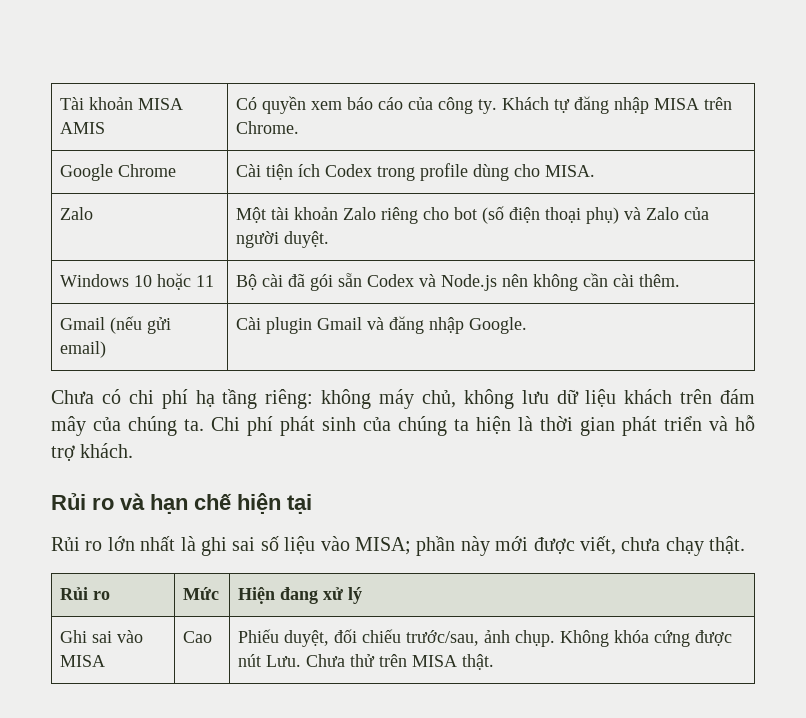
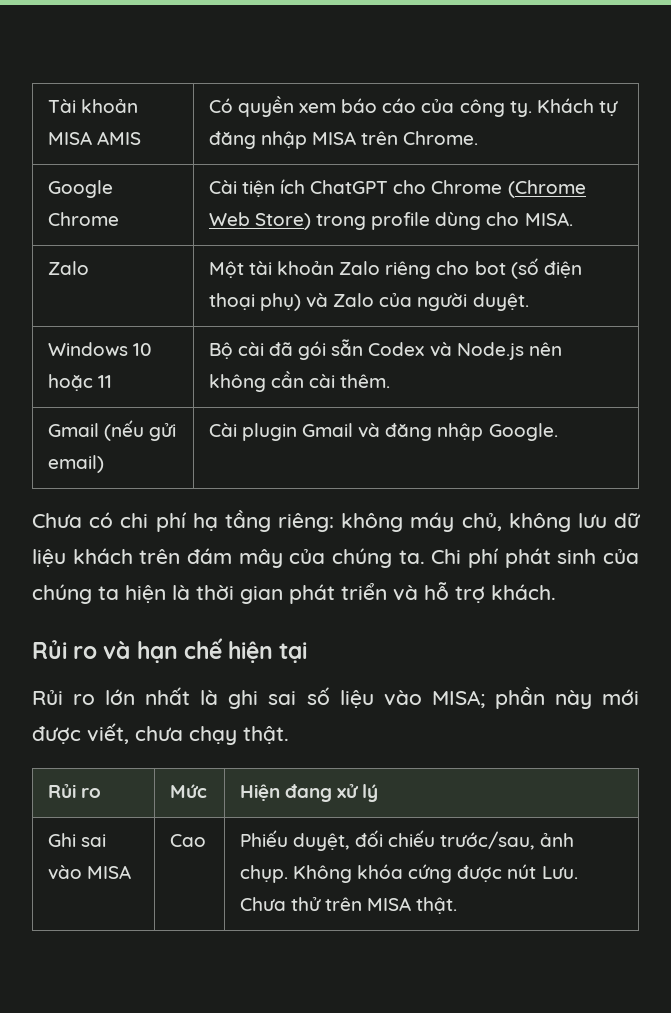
- Google Chrome | Cài tiện ích Codex trong profile dùng cho MISA.
+ Google Chrome | Cài tiện ích ChatGPT cho Chrome (Chrome Web Store) trong profile dùng cho MISA.

